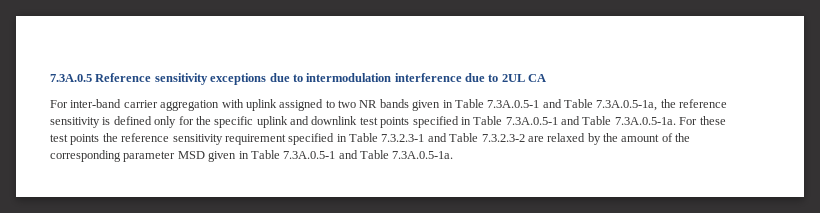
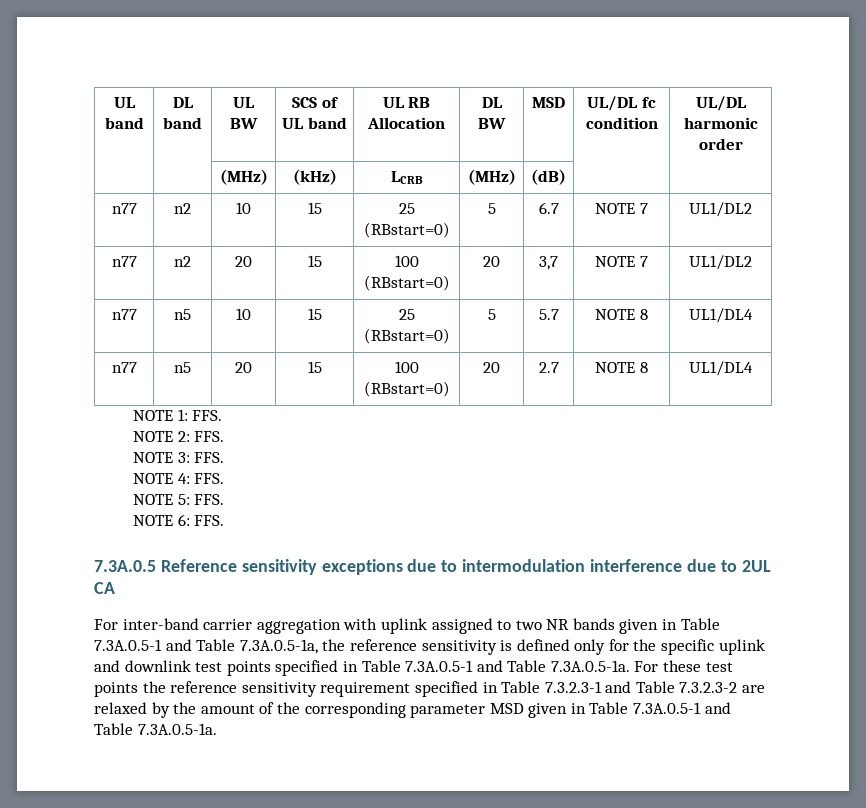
+ UL band | DL band | UL BW | SCS of UL band | UL RB Allocation | DL BW | MSD | UL/DL fc condition | UL/DL harmonic order
+ | | (MHz) | (kHz) | LCRB | (MHz) | (dB) | |
+ n77 | n2 | 10 | 15 | 25 (RBstart=0) | 5 | 6.7 | NOTE 7 | UL1/DL2
+ n77 | n2 | 20 | 15 | 100 (RBstart=0) | 20 | 3,7 | NOTE 7 | UL1/DL2
+ n77 | n5 | 10 | 15 | 25 (RBstart=0) | 5 | 5.7 | NOTE 8 | UL1/DL4
+ n77 | n5 | 20 | 15 | 100 (RBstart=0) | 20 | 2.7 | NOTE 8 | UL1/DL4
+ NOTE 1: FFS.
+ NOTE 2: FFS.
+ NOTE 3: FFS.
+ NOTE 4: FFS.
+ NOTE 5: FFS.
+ NOTE 6: FFS.

